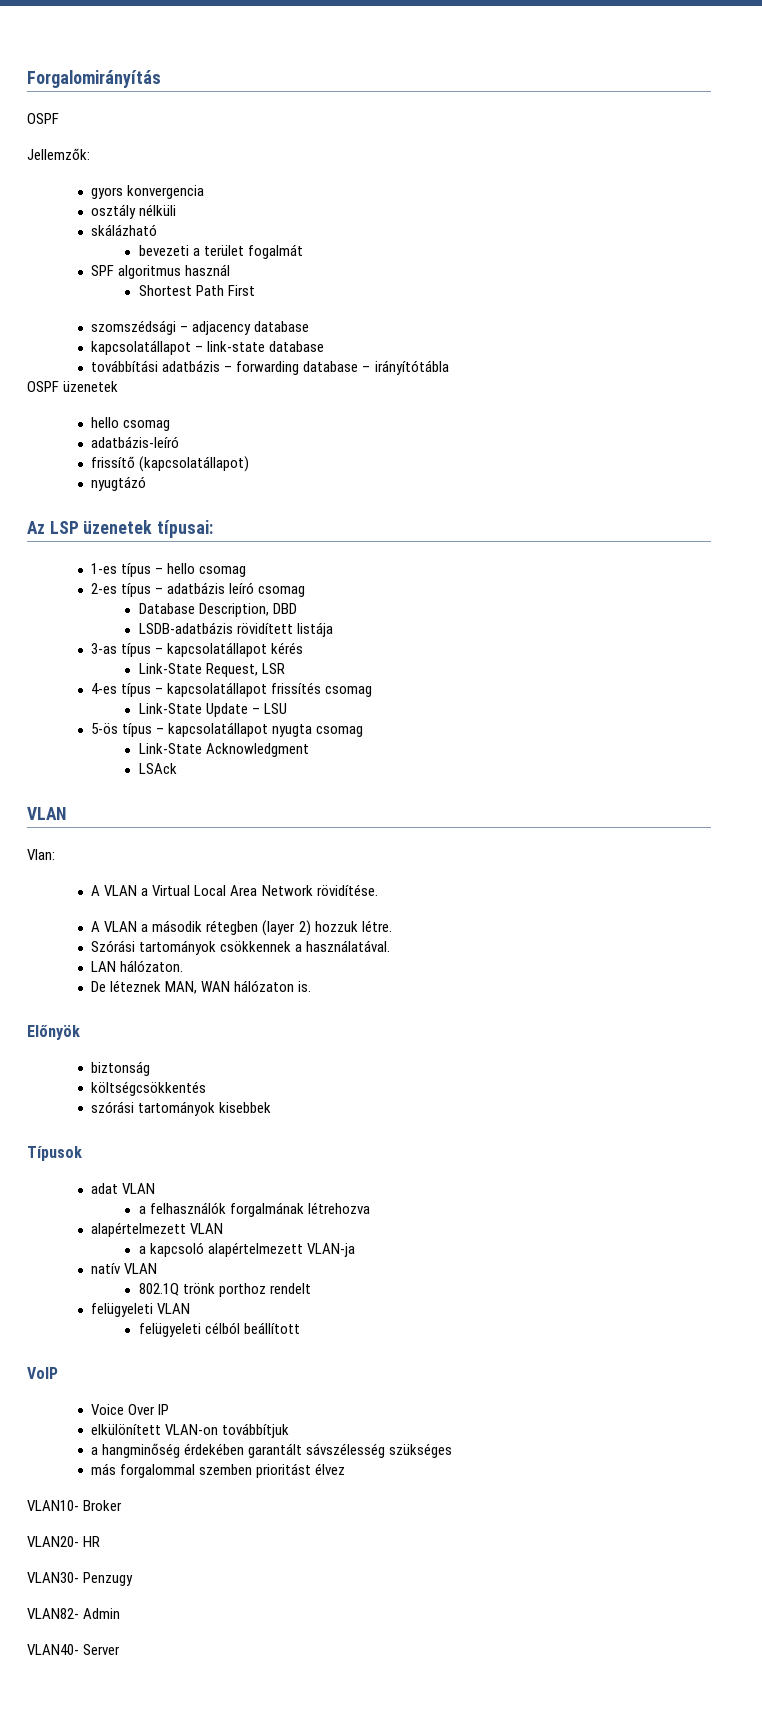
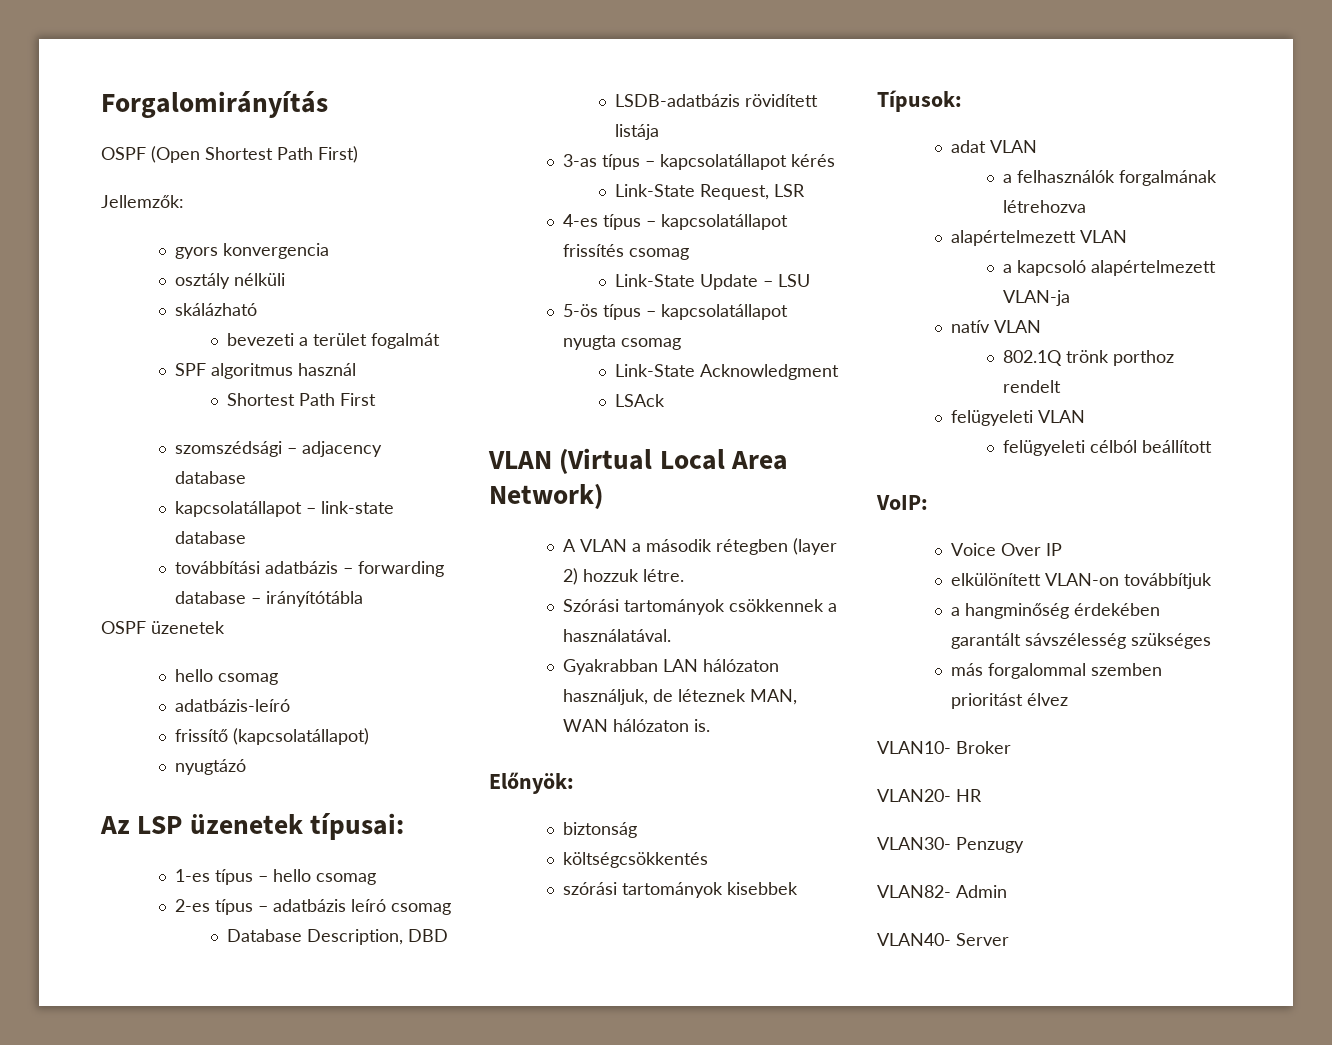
  Forgalomirányítás
- OSPF
+ OSPF (Open Shortest Path First)
  LSAck
- VLAN
- Vlan:
- A VLAN a Virtual Local Area Network rövidítése.
+ VLAN (Virtual Local Area Network)
- LAN hálózaton.
- De léteznek MAN, WAN hálózaton is.
+ Gyakrabban LAN hálózaton használjuk, de léteznek MAN, WAN hálózaton is.
- Előnyök
+ Előnyök:
- Típusok
+ Típusok:
- VoIP
+ VoIP:

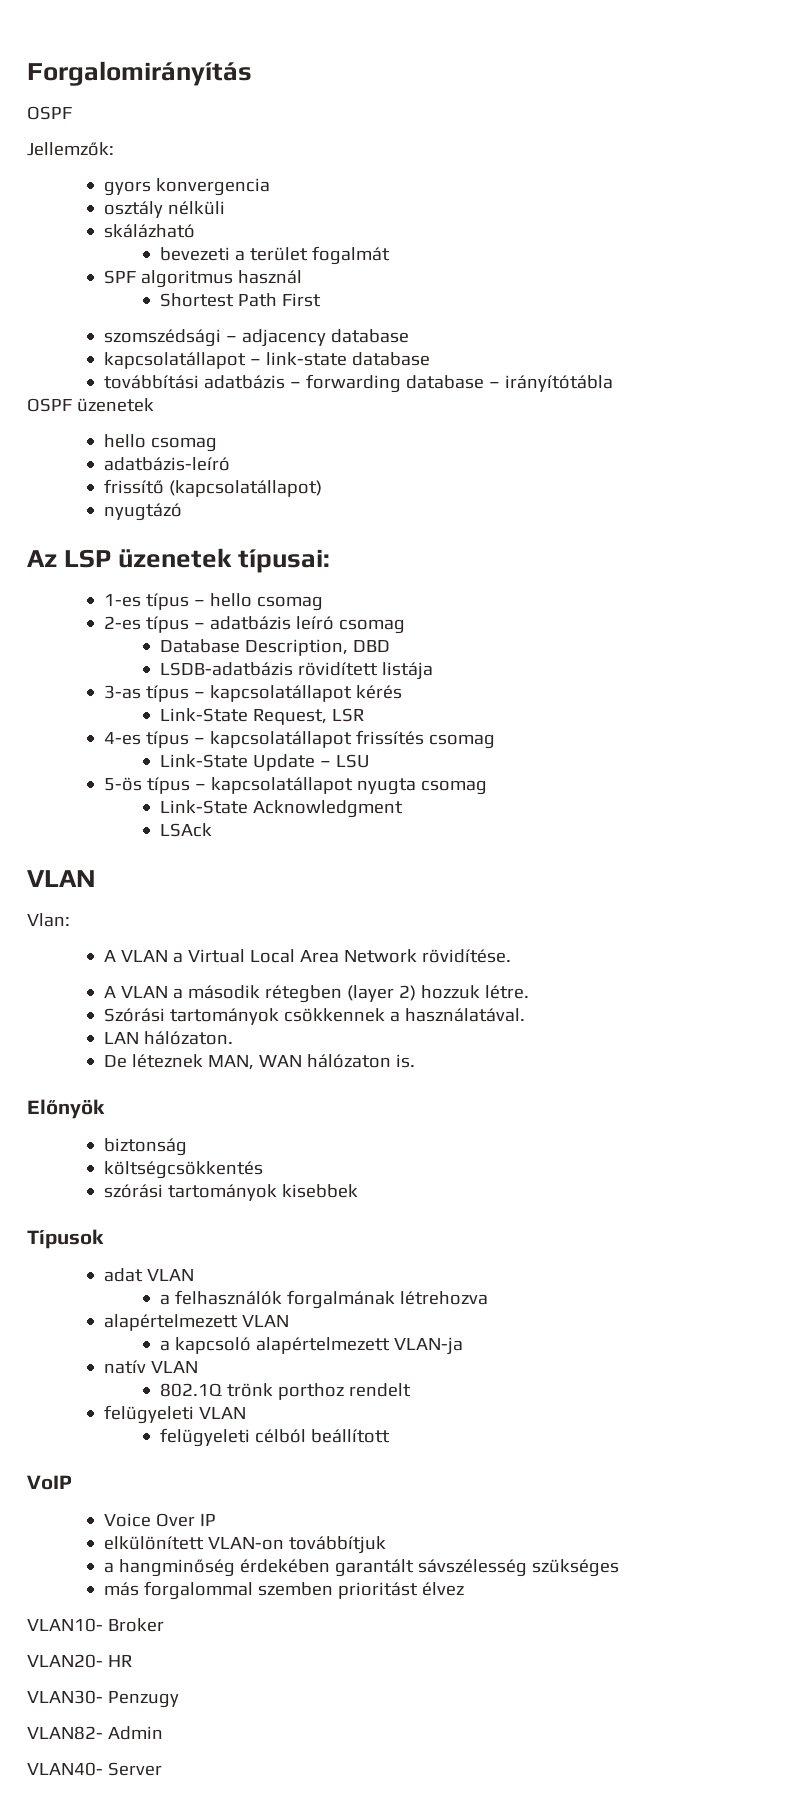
  Forgalomirányítás
- OSPF (Open Shortest Path First)
+ OSPF
  LSAck
- VLAN (Virtual Local Area Network)
+ VLAN
+ Vlan:
+ A VLAN a Virtual Local Area Network rövidítése.
- Gyakrabban LAN hálózaton használjuk, de léteznek MAN, WAN hálózaton is.
+ LAN hálózaton.
+ De léteznek MAN, WAN hálózaton is.
- Előnyök:
+ Előnyök
- Típusok:
+ Típusok
- VoIP:
+ VoIP

